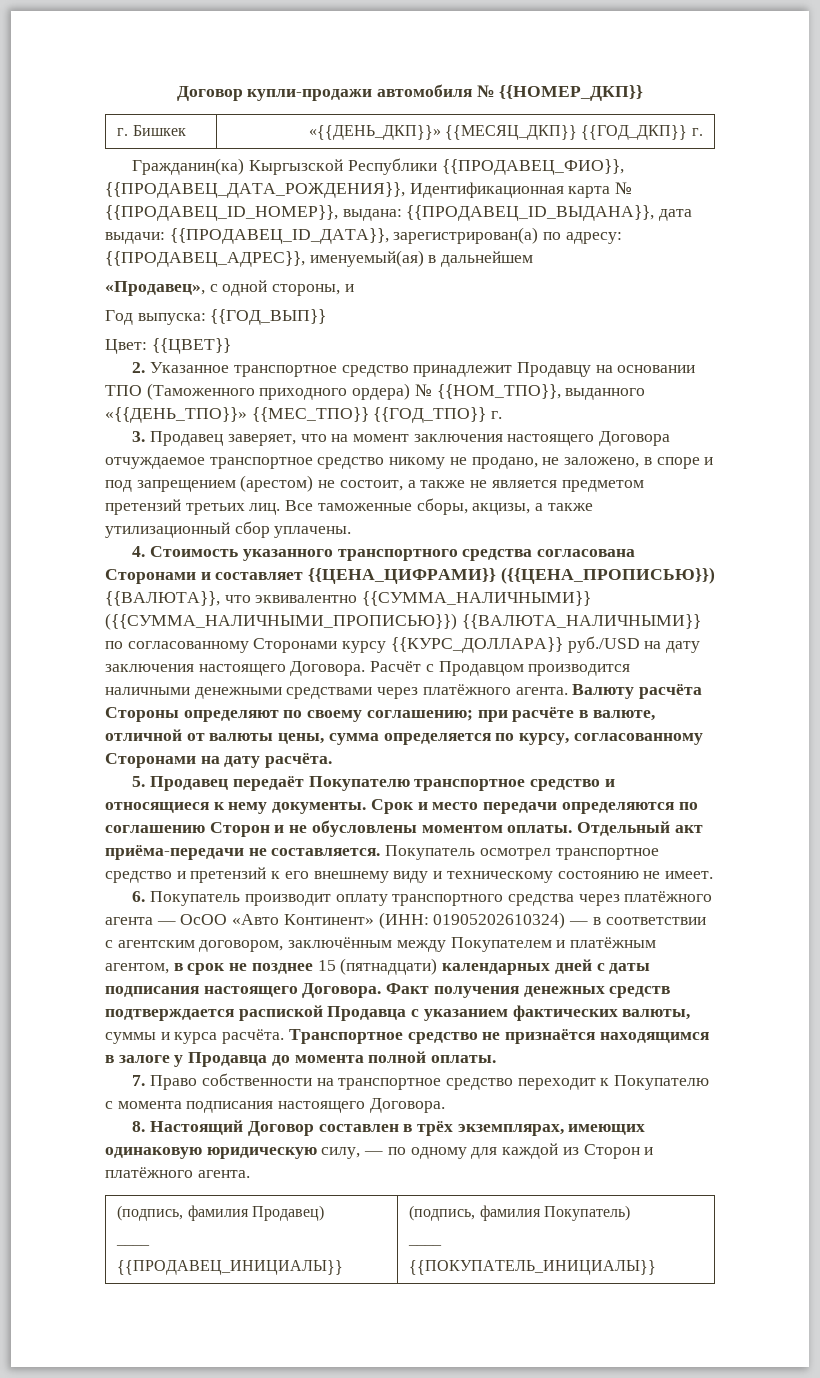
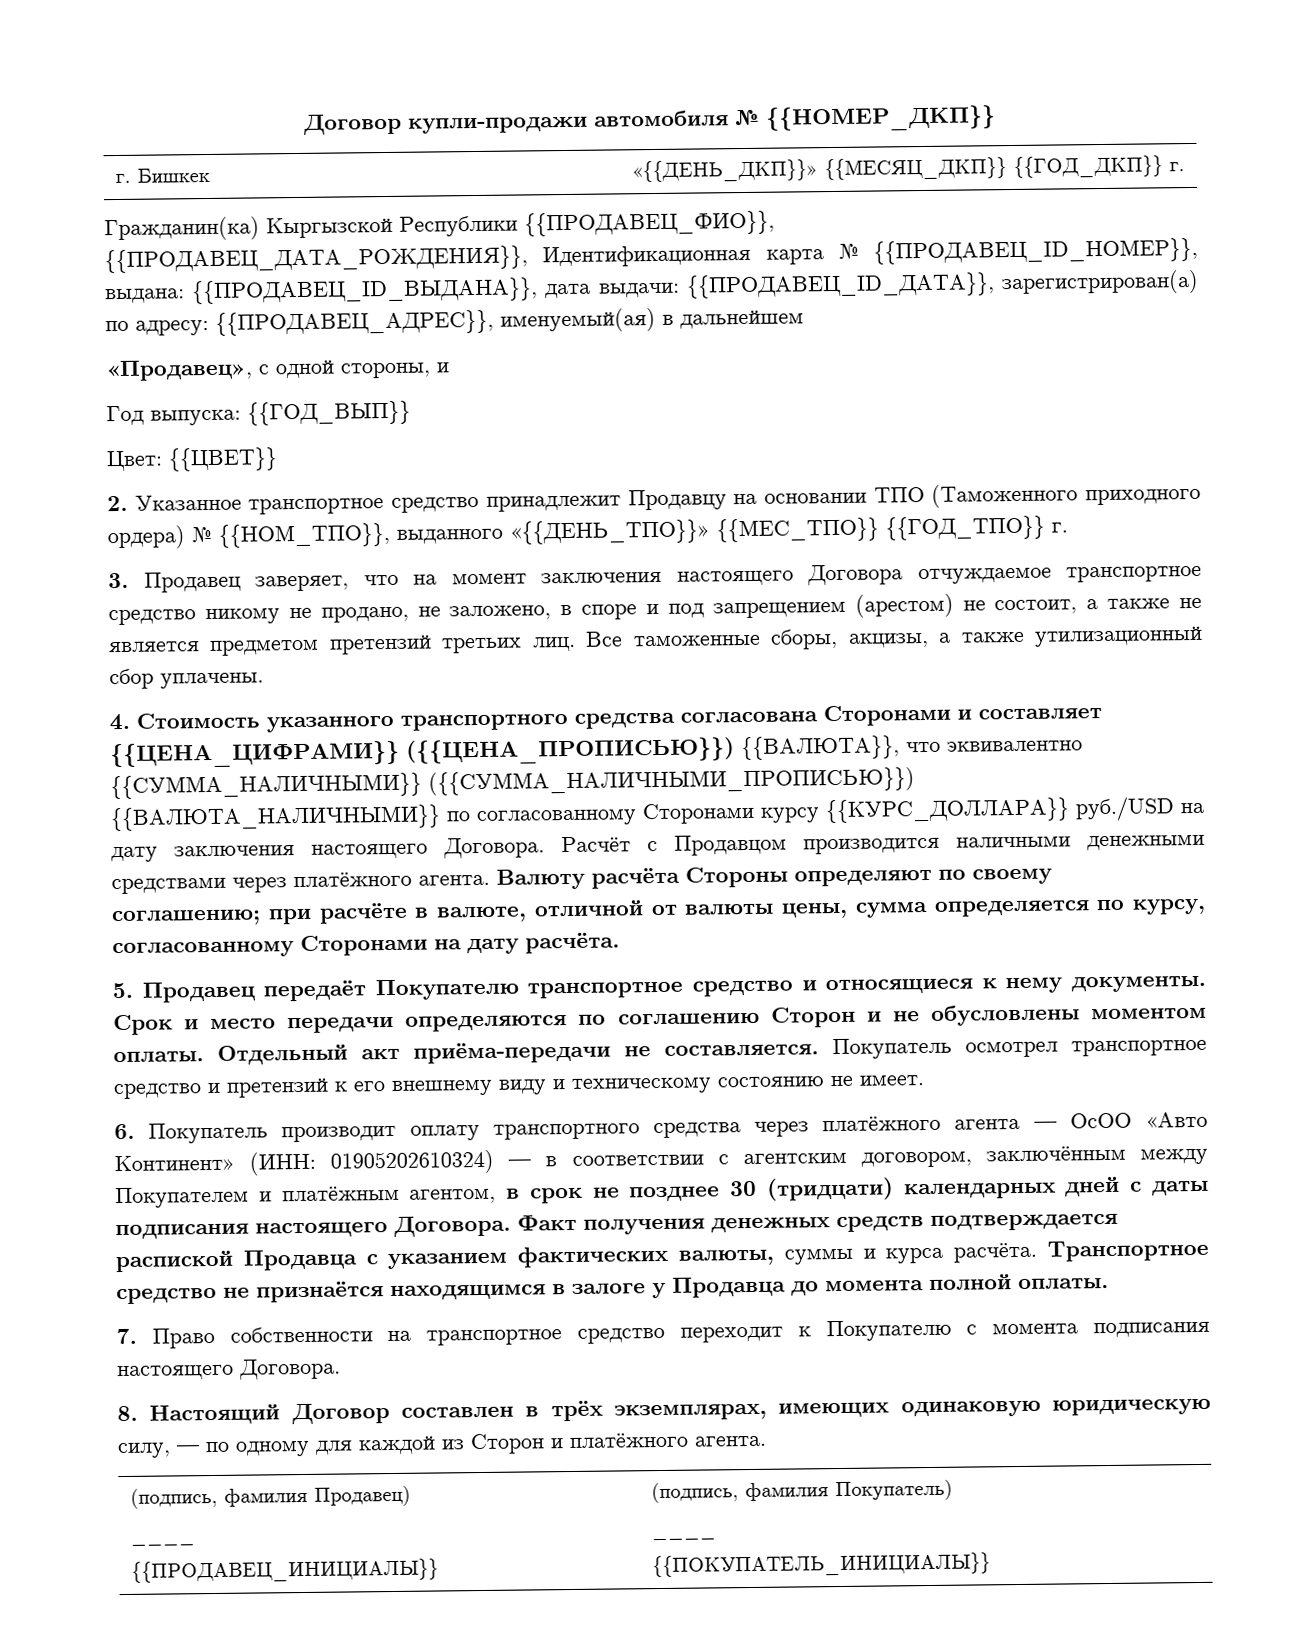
- 6. Покупатель производит оплату транспортного средства через платёжного агента — ОсОО «Авто Континент» (ИНН: 01905202610324) — в соответствии с агентским договором, заключённым между Покупателем и платёжным агентом, в срок не позднее 15 (пятнадцати) календарных дней с даты подписания настоящего Договора.
+ 6. Покупатель производит оплату транспортного средства через платёжного агента — ОсОО «Авто Континент» (ИНН: 01905202610324) — в соответствии с агентским договором, заключённым между Покупателем и платёжным агентом, в срок не позднее 30 (тридцати) календарных дней с даты подписания настоящего Договора.

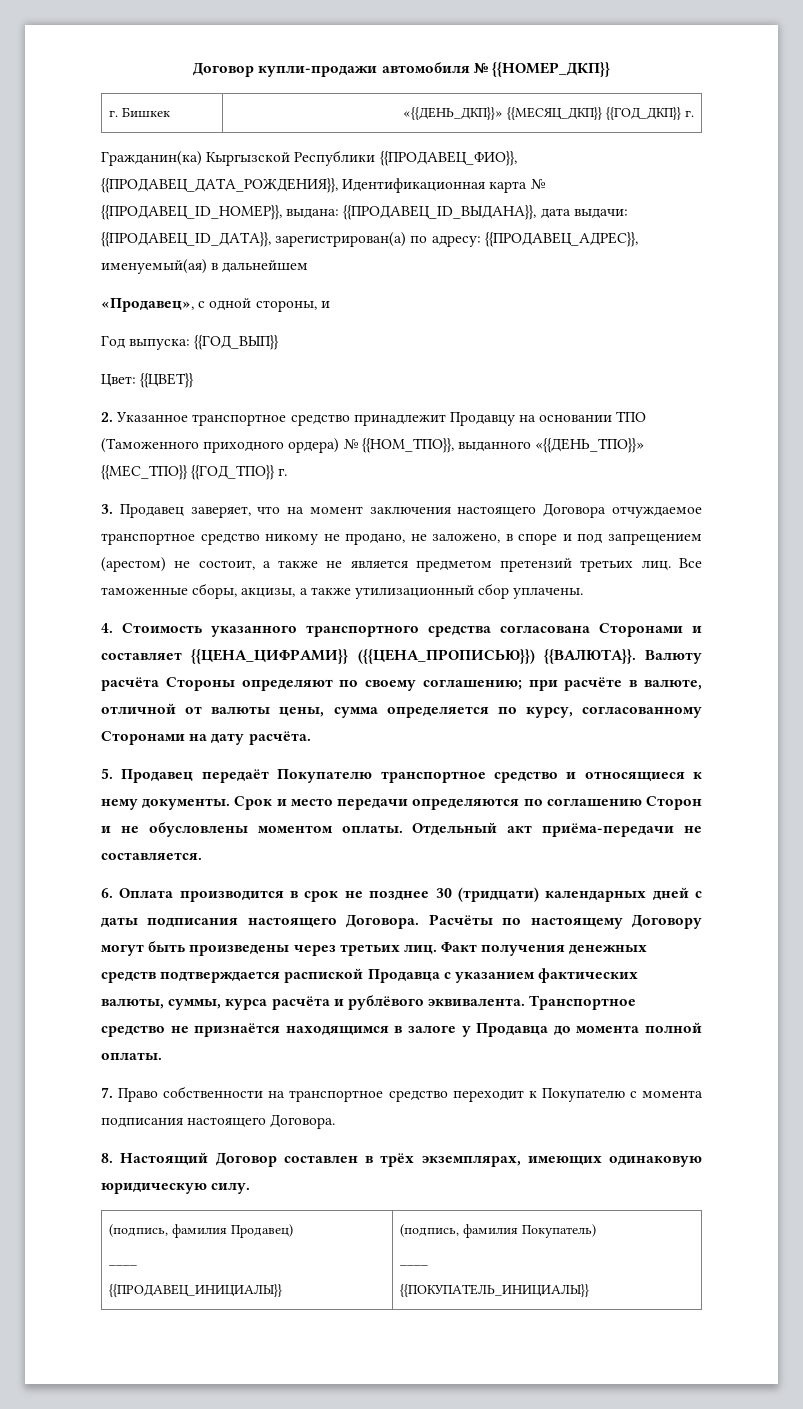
- 4. Стоимость указанного транспортного средства согласована Сторонами и составляет {{ЦЕНА_ЦИФРАМИ}} ({{ЦЕНА_ПРОПИСЬЮ}}) {{ВАЛЮТА}}, что эквивалентно {{СУММА_НАЛИЧНЫМИ}} ({{СУММА_НАЛИЧНЫМИ_ПРОПИСЬЮ}}) {{ВАЛЮТА_НАЛИЧНЫМИ}} по согласованному Сторонами курсу {{КУРС_ДОЛЛАРА}} руб./USD на дату заключения настоящего Договора. Расчёт с Продавцом производится наличными денежными средствами через платёжного агента.
+ 4. Стоимость указанного транспортного средства согласована Сторонами и составляет {{ЦЕНА_ЦИФРАМИ}} ({{ЦЕНА_ПРОПИСЬЮ}}) {{ВАЛЮТА}}.
- Отдельный акт приёма-передачи не составляется. Покупатель осмотрел транспортное средство и претензий к его внешнему виду и техническому состоянию не имеет.
- 6. Покупатель производит оплату транспортного средства через платёжного агента — ОсОО «Авто Континент» (ИНН: 01905202610324) — в соответствии с агентским договором, заключённым между Покупателем и платёжным агентом, в срок не позднее 30 (тридцати) календарных дней с даты подписания настоящего Договора.
+ Отдельный акт приёма-передачи не составляется.
+ 6. Оплата производится в срок не позднее 30 (тридцати) календарных дней с даты подписания настоящего Договора.
+ Расчёты по настоящему Договору могут быть произведены через третьих лиц.
- Факт получения денежных средств подтверждается распиской Продавца с указанием фактических валюты, суммы и курса расчёта.
+ Факт получения денежных средств подтверждается распиской Продавца с указанием фактических валюты, суммы, курса расчёта и рублёвого эквивалента.
- 8. Настоящий Договор составлен в трёх экземплярах, имеющих одинаковую юридическую силу, — по одному для каждой из Сторон и платёжного агента.
+ 8. Настоящий Договор составлен в трёх экземплярах, имеющих одинаковую юридическую силу.

